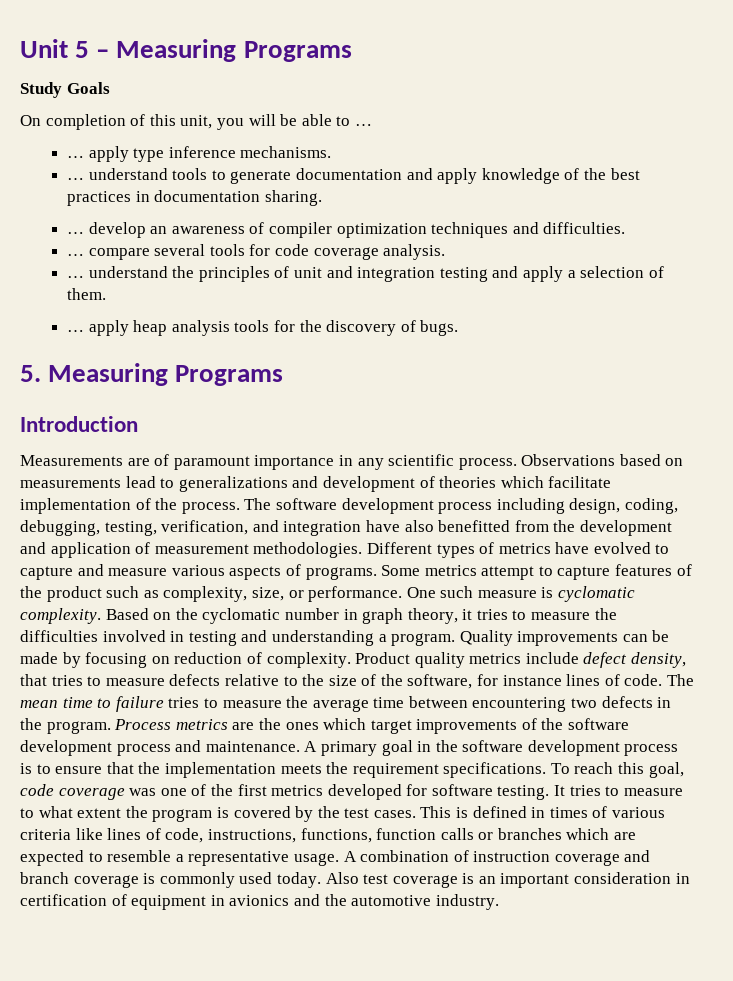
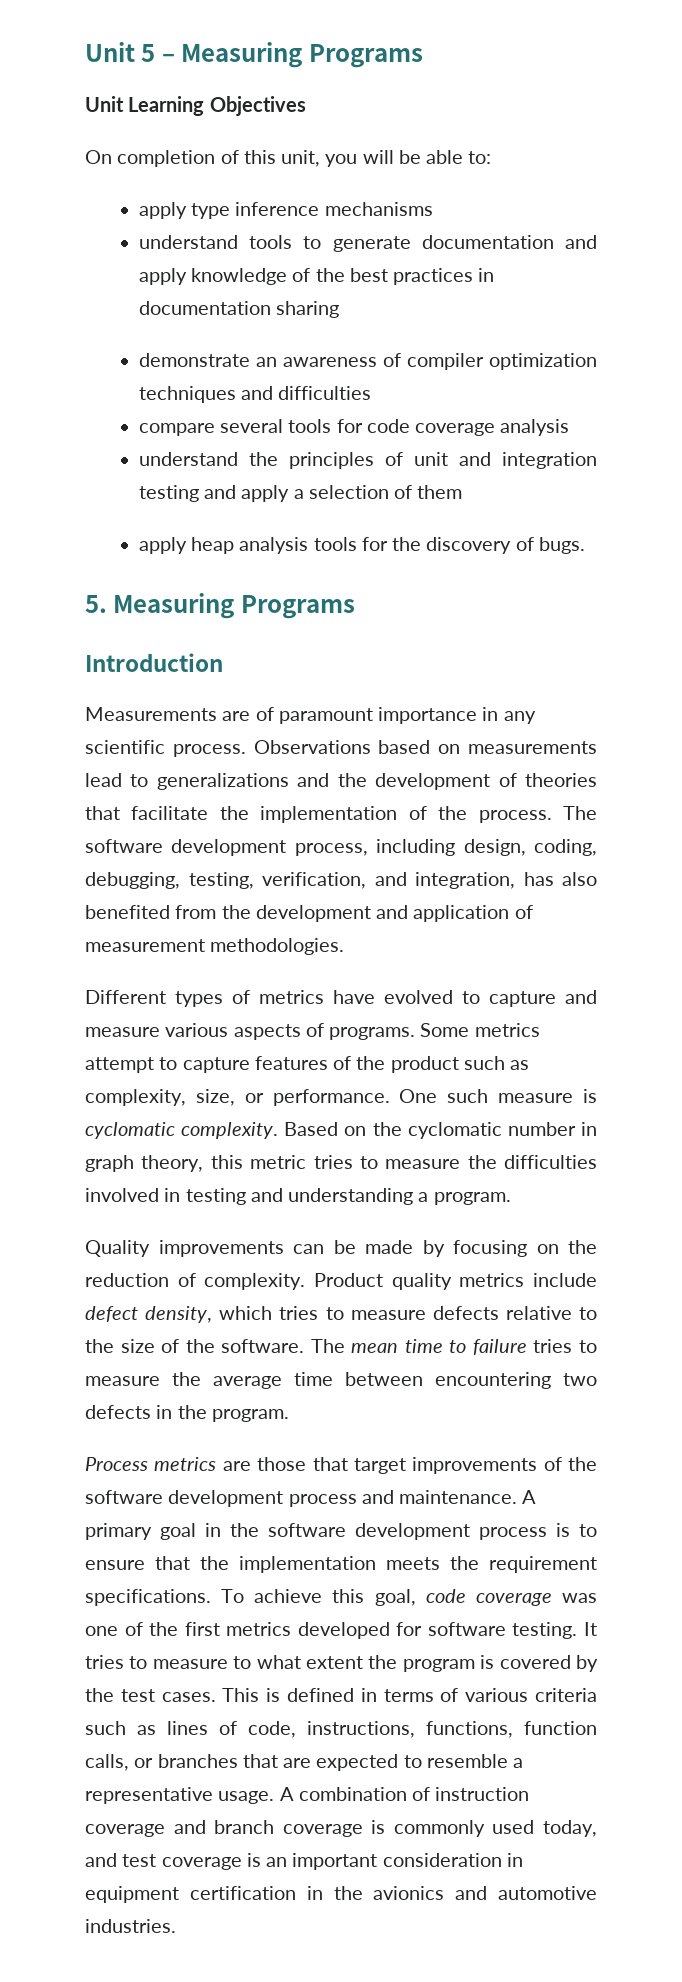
- Study Goals
+ Unit Learning Objectives
- On completion of this unit, you will be able to …
- … apply type inference mechanisms.
- … understand tools to generate documentation and apply knowledge of the best practices in documentation sharing.
- … develop an awareness of compiler optimization techniques and difficulties.
- … compare several tools for code coverage analysis.
- … understand the principles of unit and integration testing and apply a selection of them.
- … apply heap analysis tools for the discovery of bugs.
+ On completion of this unit, you will be able to:
+ apply type inference mechanisms
+ understand tools to generate documentation and apply knowledge of the best practices in documentation sharing
+ demonstrate an awareness of compiler optimization techniques and difficulties
+ compare several tools for code coverage analysis
+ understand the principles of unit and integration testing and apply a selection of them
+ apply heap analysis tools for the discovery of bugs.
- Observations based on measurements lead to generalizations and development of theories which facilitate implementation of the process.
+ Observations based on measurements lead to generalizations and the development of theories that facilitate the implementation of the process.
- The software development process including design, coding, debugging, testing, verification, and integration have also benefitted from the development and application of measurement methodologies. Different types of metrics have evolved to capture and measure various aspects of programs.
+ The software development process, including design, coding, debugging, testing, verification, and integration, has also benefited from the development and application of measurement methodologies.
+ Different types of metrics have evolved to capture and measure various aspects of programs.
- Based on the cyclomatic number in graph theory, it tries to measure the difficulties involved in testing and understanding a program. Quality improvements can be made by focusing on reduction of complexity.
+ Based on the cyclomatic number in graph theory, this metric tries to measure the difficulties involved in testing and understanding a program.
+ Quality improvements can be made by focusing on the reduction of complexity.
- Product quality metrics include defect density, that tries to measure defects relative to the size of the software, for instance lines of code.
+ Product quality metrics include defect density, which tries to measure defects relative to the size of the software.
- The mean time to failure tries to measure the average time between encountering two defects in the program. Process metrics are the ones which target improvements of the software development process and maintenance.
+ The mean time to failure tries to measure the average time between encountering two defects in the program.
+ Process metrics are those that target improvements of the software development process and maintenance.
- To reach this goal, code coverage was one of the first metrics developed for software testing.
+ To achieve this goal, code coverage was one of the first metrics developed for software testing.
- This is defined in times of various criteria like lines of code, instructions, functions, function calls or branches which are expected to resemble a representative usage.
+ This is defined in terms of various criteria such as lines of code, instructions, functions, function calls, or branches that are expected to resemble a representative usage.
- A combination of instruction coverage and branch coverage is commonly used today. Also test coverage is an important consideration in certification of equipment in avionics and the automotive industry.
+ A combination of instruction coverage and branch coverage is commonly used today, and test coverage is an important consideration in equipment certification in the avionics and automotive industries.

